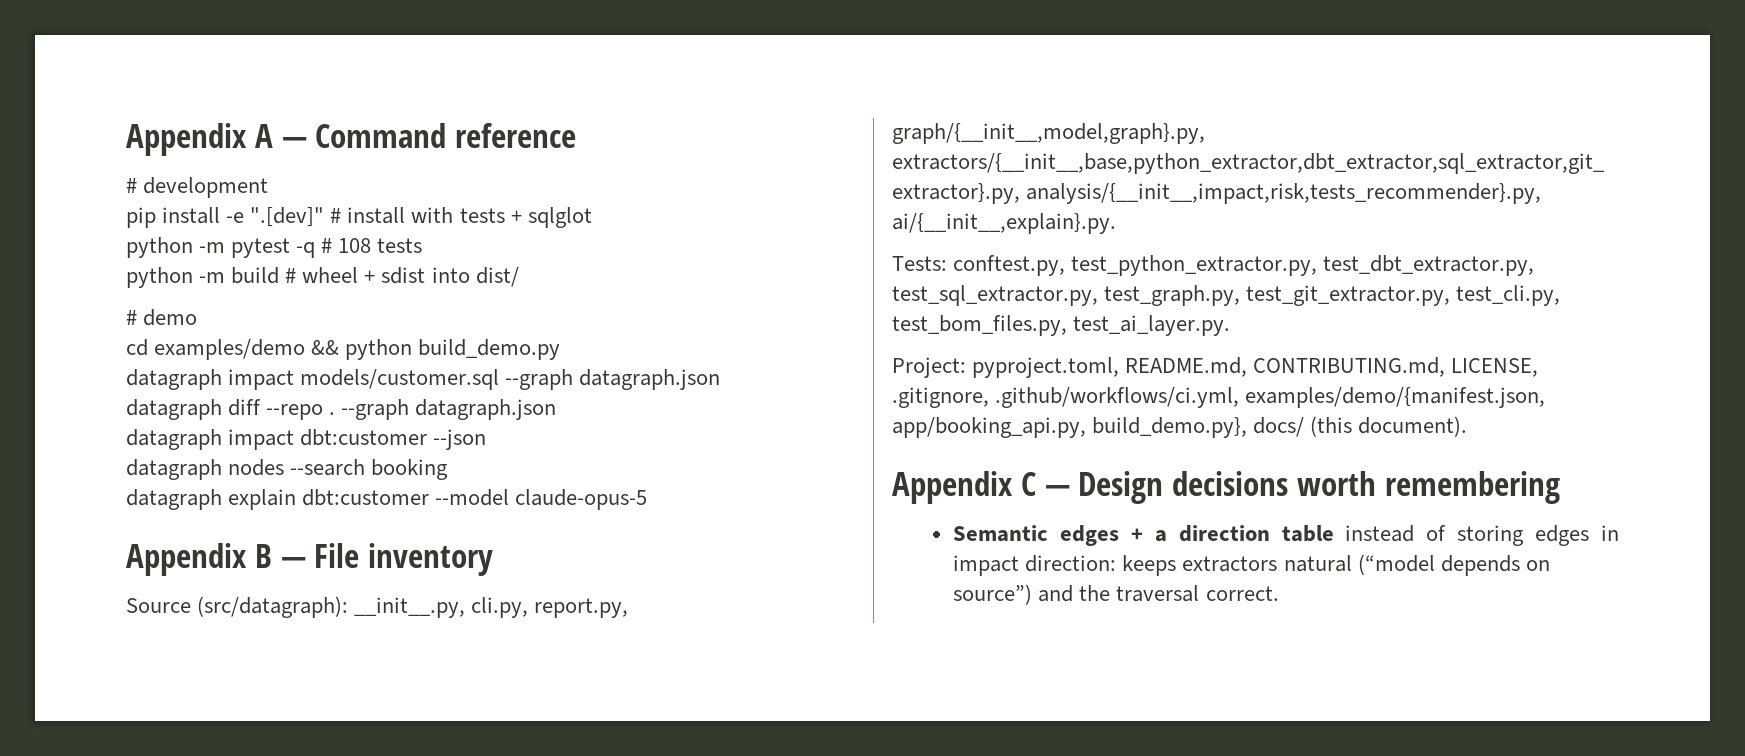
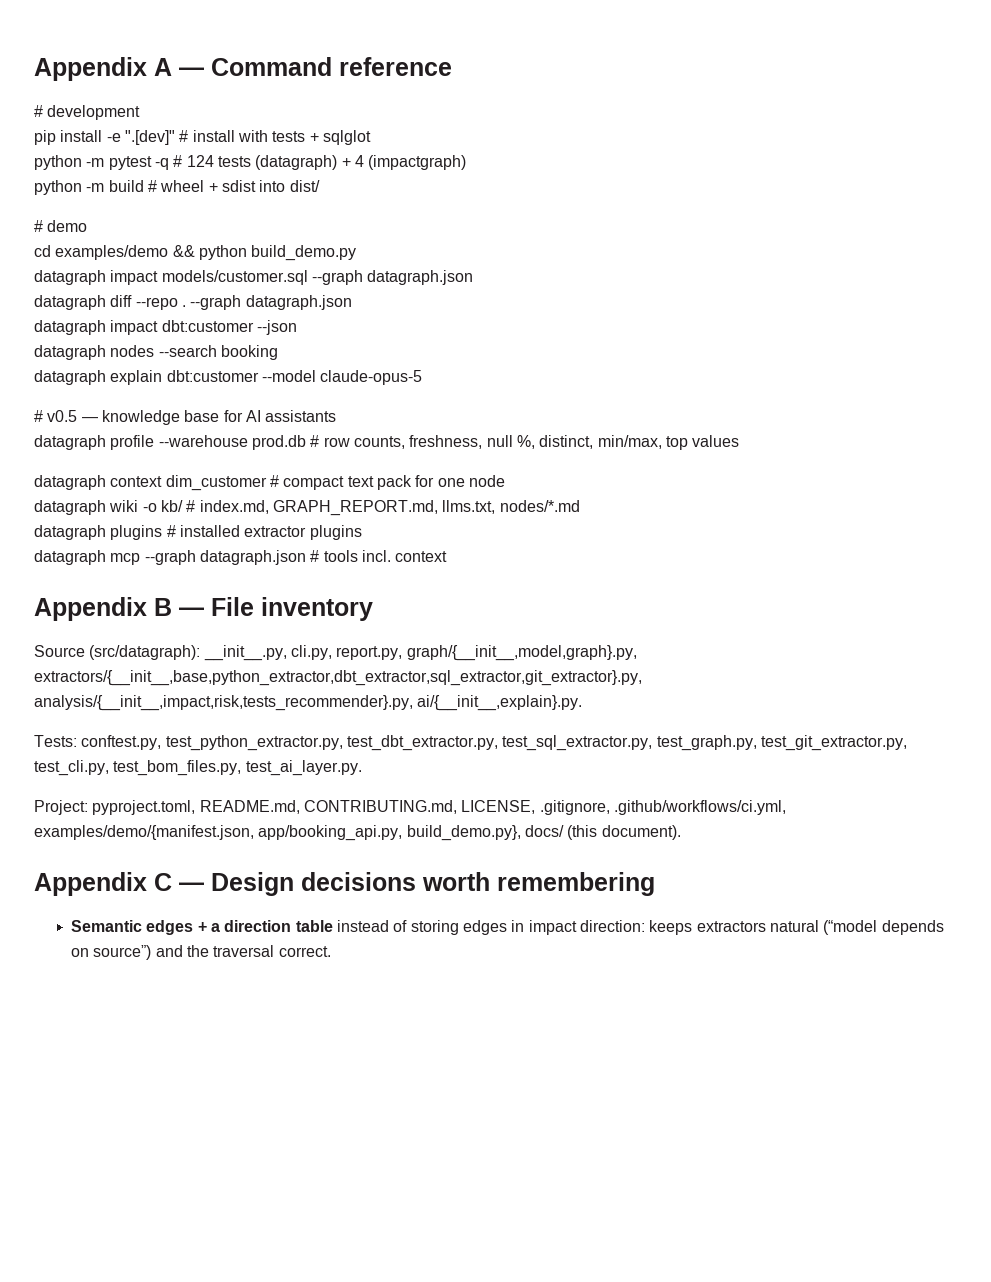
- python -m pytest -q # 108 tests
+ python -m pytest -q # 124 tests (datagraph) + 4 (impactgraph)
+ # v0.5 — knowledge base for AI assistants
+ datagraph profile --warehouse prod.db # row counts, freshness, null %, distinct, min/max, top values
+ datagraph context dim_customer # compact text pack for one node
+ datagraph wiki -o kb/ # index.md, GRAPH_REPORT.md, llms.txt, nodes/*.md
+ datagraph plugins # installed extractor plugins
+ datagraph mcp --graph datagraph.json # tools incl. context

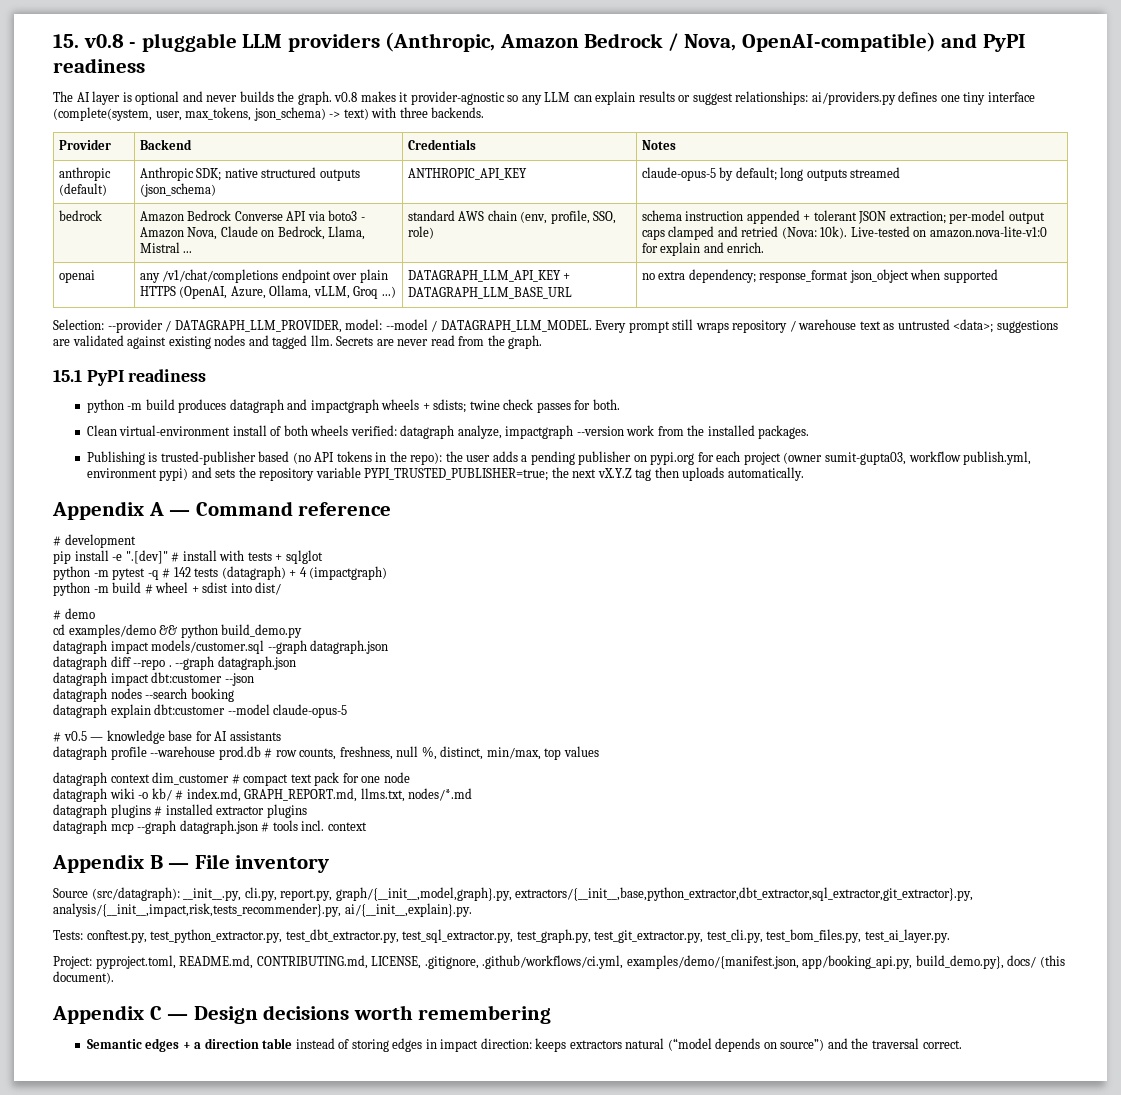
+ 15. v0.8 - pluggable LLM providers (Anthropic, Amazon Bedrock / Nova, OpenAI-compatible) and PyPI readiness
+ The AI layer is optional and never builds the graph. v0.8 makes it provider-agnostic so any LLM can explain results or suggest relationships: ai/providers.py defines one tiny interface (complete(system, user, max_tokens, json_schema) -> text) with three backends.
+ Provider | Backend | Credentials | Notes
+ anthropic (default) | Anthropic SDK; native structured outputs (json_schema) | ANTHROPIC_API_KEY | claude-opus-5 by default; long outputs streamed
+ bedrock | Amazon Bedrock Converse API via boto3 - Amazon Nova, Claude on Bedrock, Llama, Mistral ... | standard AWS chain (env, profile, SSO, role) | schema instruction appended + tolerant JSON extraction; per-model output caps clamped and retried (Nova: 10k). Live-tested on amazon.nova-lite-v1:0 for explain and enrich.
+ openai | any /v1/chat/completions endpoint over plain HTTPS (OpenAI, Azure, Ollama, vLLM, Groq ...) | DATAGRAPH_LLM_API_KEY + DATAGRAPH_LLM_BASE_URL | no extra dependency; response_format json_object when supported
+ Selection: --provider / DATAGRAPH_LLM_PROVIDER, model: --model / DATAGRAPH_LLM_MODEL. Every prompt still wraps repository / warehouse text as untrusted <data>; suggestions are validated against existing nodes and tagged llm. Secrets are never read from the graph.
+ 15.1 PyPI readiness
+ python -m build produces datagraph and impactgraph wheels + sdists; twine check passes for both.
+ Clean virtual-environment install of both wheels verified: datagraph analyze, impactgraph --version work from the installed packages.
+ Publishing is trusted-publisher based (no API tokens in the repo): the user adds a pending publisher on pypi.org for each project (owner sumit-gupta03, workflow publish.yml, environment pypi) and sets the repository variable PYPI_TRUSTED_PUBLISHER=true; the next vX.Y.Z tag then uploads automatically.
- python -m pytest -q # 124 tests (datagraph) + 4 (impactgraph)
+ python -m pytest -q # 142 tests (datagraph) + 4 (impactgraph)

